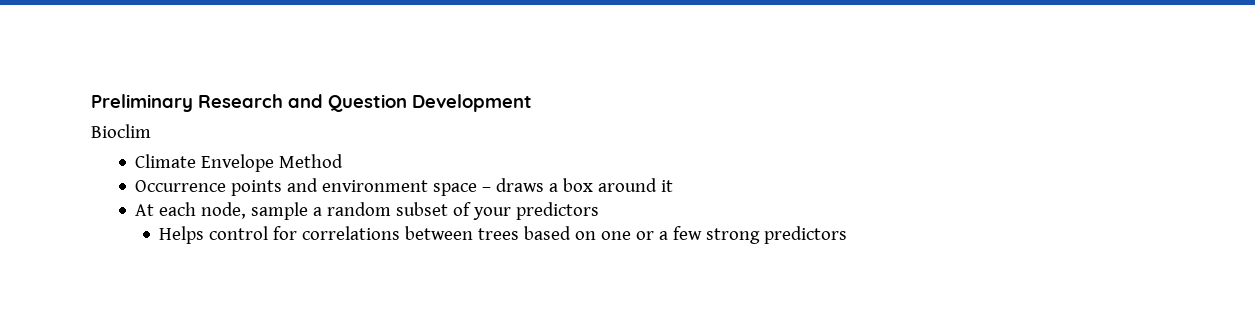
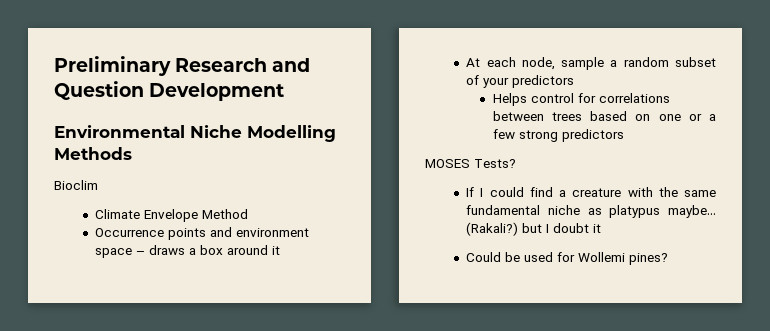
+ Environmental Niche Modelling Methods
+ MOSES Tests?
+ If I could find a creature with the same fundamental niche as platypus maybe… (Rakali?) but I doubt it
+ Could be used for Wollemi pines?

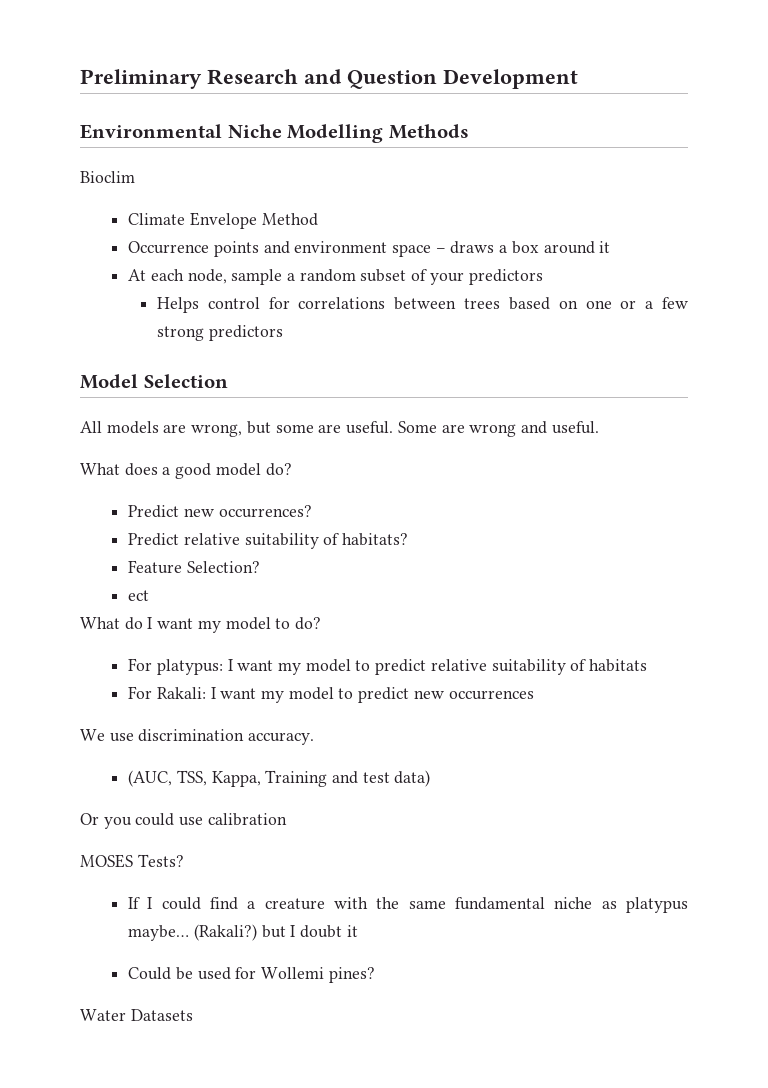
+ Model Selection
+ All models are wrong, but some are useful. Some are wrong and useful.
+ What does a good model do?
+ Predict new occurrences?
+ Predict relative suitability of habitats?
+ Feature Selection?
+ ect
+ What do I want my model to do?
+ For platypus: I want my model to predict relative suitability of habitats
+ For Rakali: I want my model to predict new occurrences
+ We use discrimination accuracy.
+ (AUC, TSS, Kappa, Training and test data)
+ Or you could use calibration
+ Water Datasets

